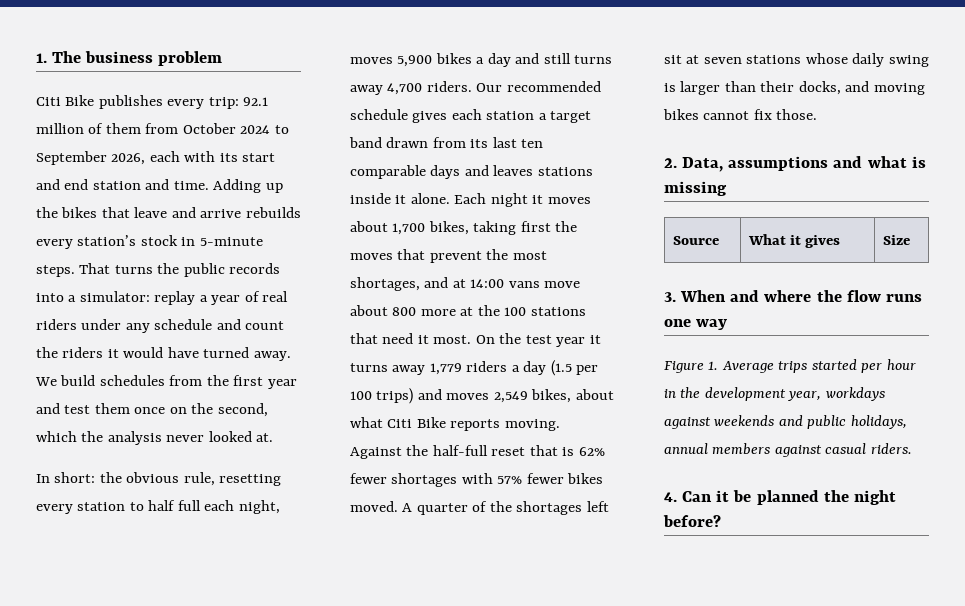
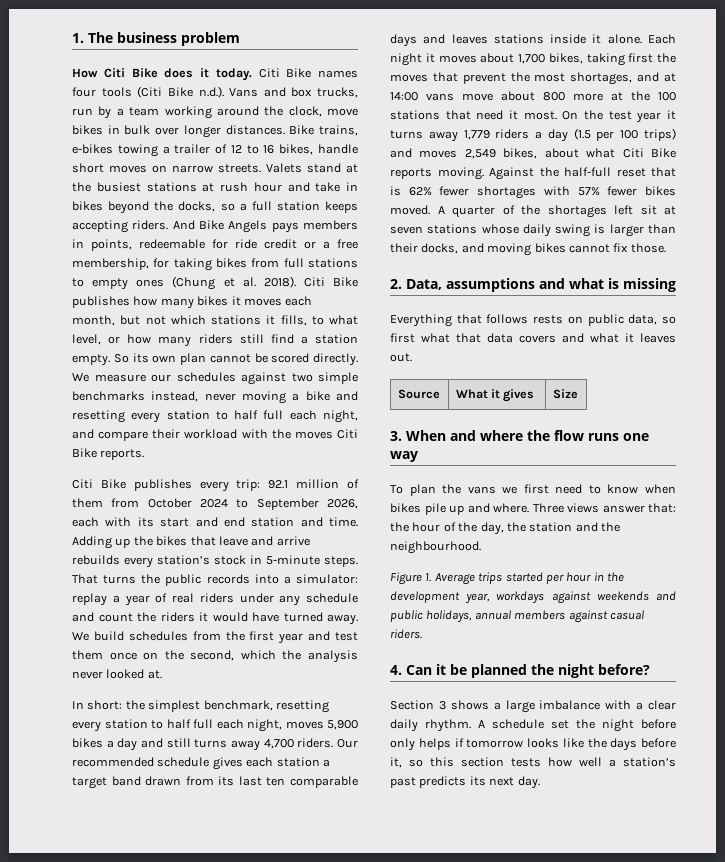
+ How Citi Bike does it today. Citi Bike names four tools (Citi Bike n.d.). Vans and box trucks, run by a team working around the clock, move bikes in bulk over longer distances. Bike trains, e-bikes towing a trailer of 12 to 16 bikes, handle short moves on narrow streets. Valets stand at the busiest stations at rush hour and take in bikes beyond the docks, so a full station keeps accepting riders. And Bike Angels pays members in points, redeemable for ride credit or a free membership, for taking bikes from full stations to empty ones (Chung et al. 2018). Citi Bike publishes how many bikes it moves each month, but not which stations it fills, to what level, or how many riders still find a station empty. So its own plan cannot be scored directly. We measure our schedules against two simple benchmarks instead, never moving a bike and resetting every station to half full each night, and compare their workload with the moves Citi Bike reports.
- In short: the obvious rule, resetting every station to half full each night, moves 5,900 bikes a day and still turns away 4,700 riders.
+ In short: the simplest benchmark, resetting every station to half full each night, moves 5,900 bikes a day and still turns away 4,700 riders.
+ Everything that follows rests on public data, so first what that data covers and what it leaves out.
+ To plan the vans we first need to know when bikes pile up and where. Three views answer that: the hour of the day, the station and the neighbourhood.
+ Section 3 shows a large imbalance with a clear daily rhythm. A schedule set the night before only helps if tomorrow looks like the days before it, so this section tests how well a station’s past predicts its next day.

